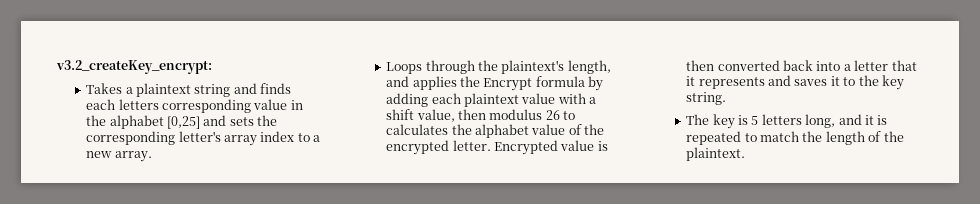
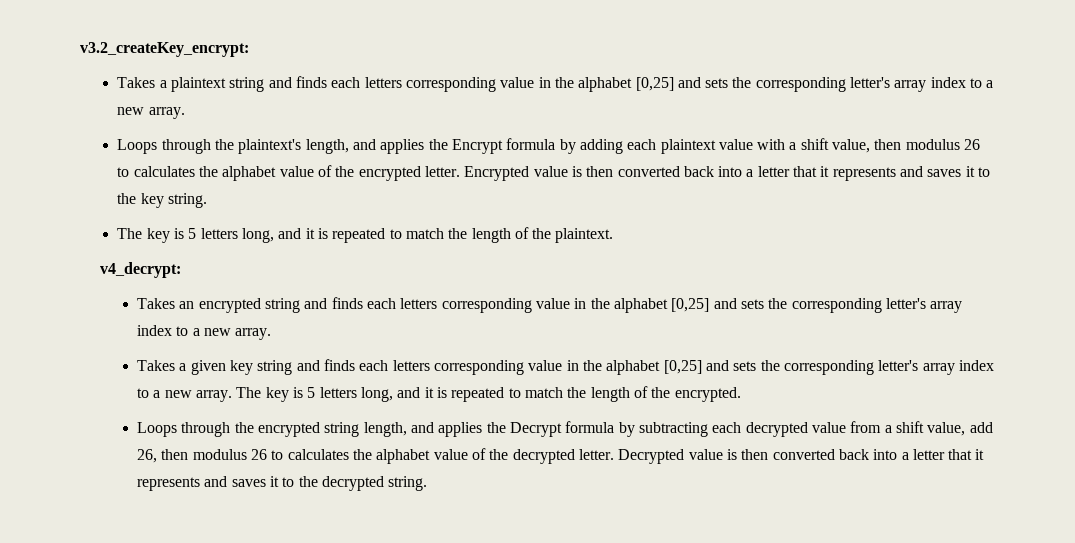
+ v4_decrypt:
+ Takes an encrypted string and finds each letters corresponding value in the alphabet [0,25] and sets the corresponding letter's array index to a new array.
+ Takes a given key string and finds each letters corresponding value in the alphabet [0,25] and sets the corresponding letter's array index to a new array. The key is 5 letters long, and it is repeated to match the length of the encrypted.
+ Loops through the encrypted string length, and applies the Decrypt formula by subtracting each decrypted value from a shift value, add 26, then modulus 26 to calculates the alphabet value of the decrypted letter. Decrypted value is then converted back into a letter that it represents and saves it to the decrypted string.

